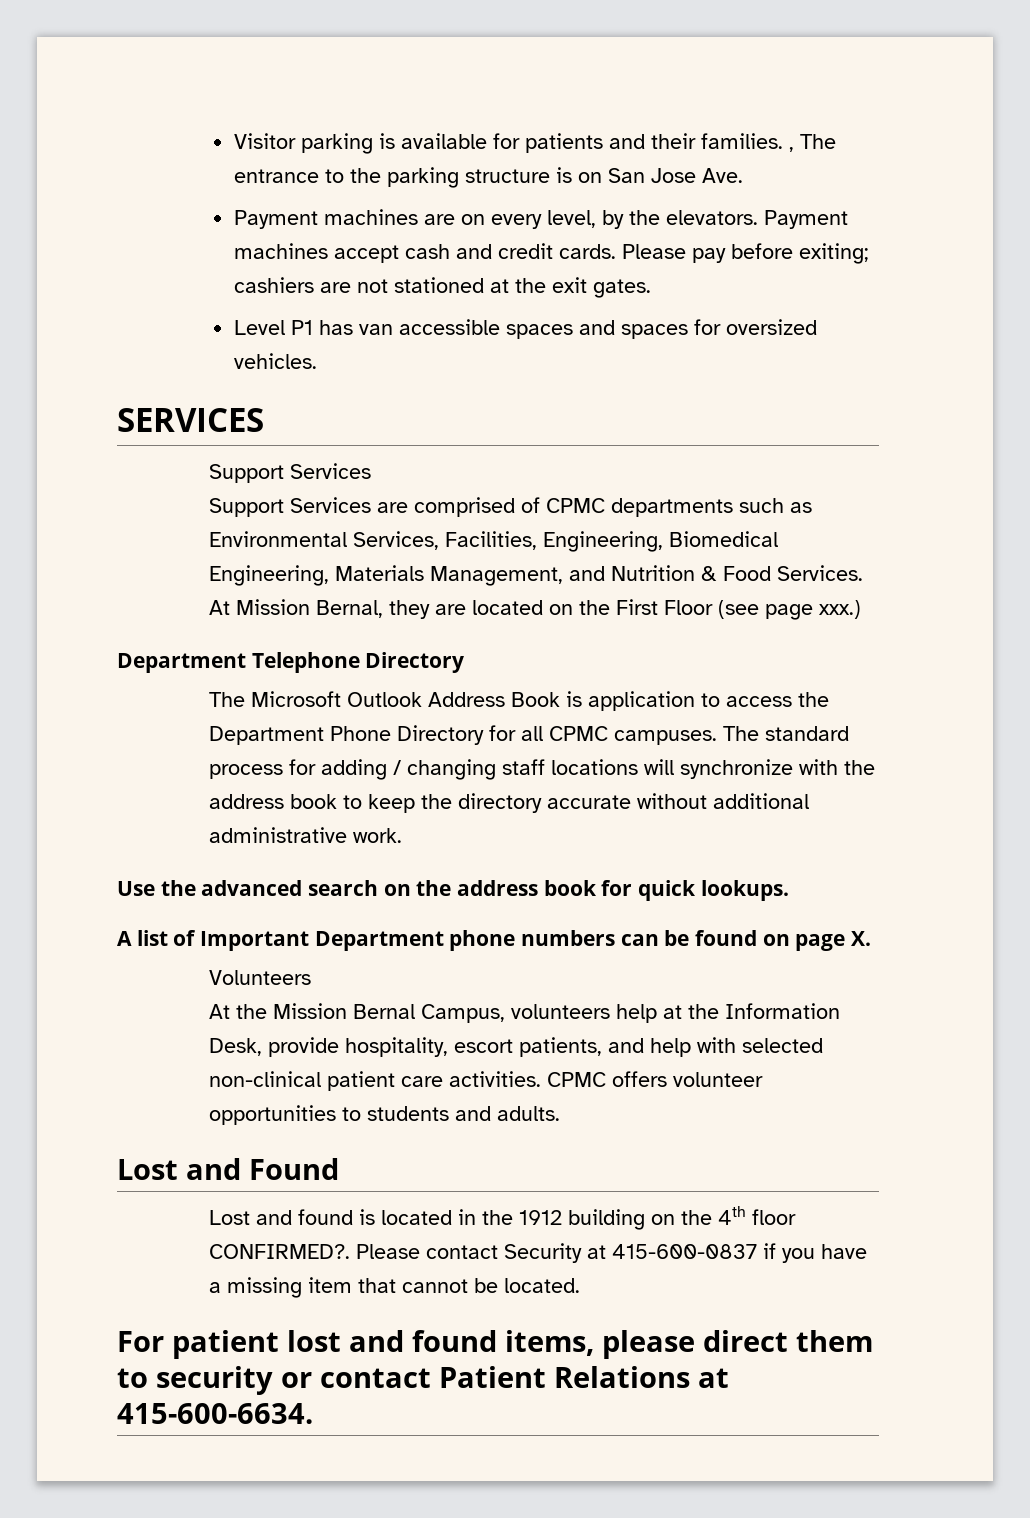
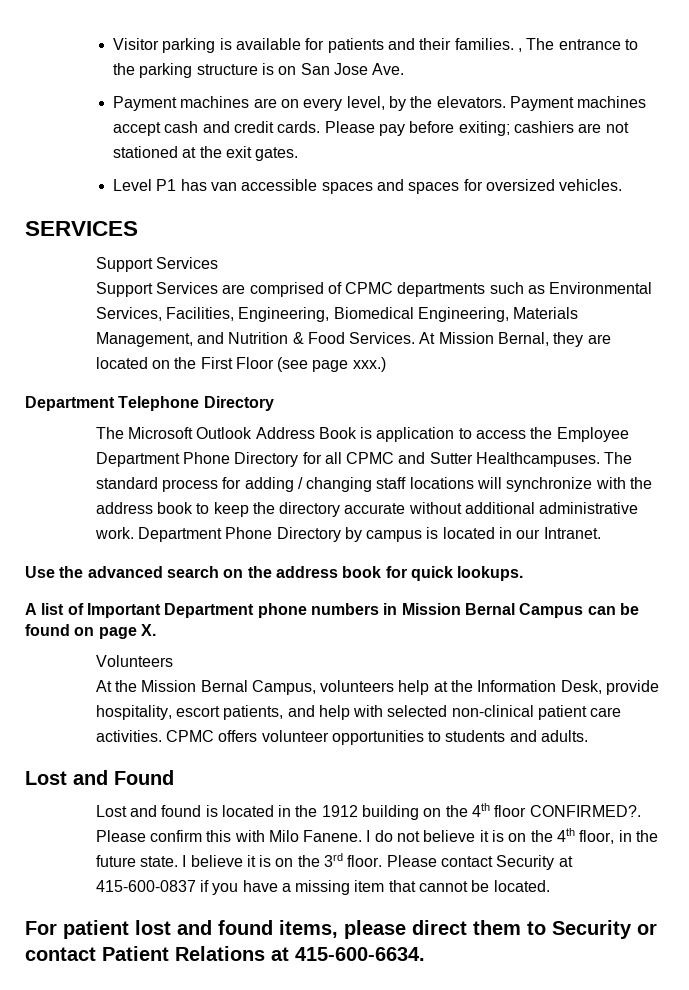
- The Microsoft Outlook Address Book is application to access the Department Phone Directory for all CPMC campuses.
+ The Microsoft Outlook Address Book is application to access the Employee Department Phone Directory for all CPMC and Sutter Healthcampuses.
+ Department Phone Directory by campus is located in our Intranet.
- A list of Important Department phone numbers can be found on page X.
+ A list of Important Department phone numbers in Mission Bernal Campus can be found on page X.
- Please contact Security at 415-600-0837 if you have a missing item that cannot be located.
+ Please confirm this with Milo Fanene. I do not believe it is on the 4th floor, in the future state. I believe it is on the 3rd floor. Please contact Security at 415-600-0837 if you have a missing item that cannot be located.
- For patient lost and found items, please direct them to security or contact Patient Relations at 415-600-6634.
+ For patient lost and found items, please direct them to Security or contact Patient Relations at 415-600-6634.

